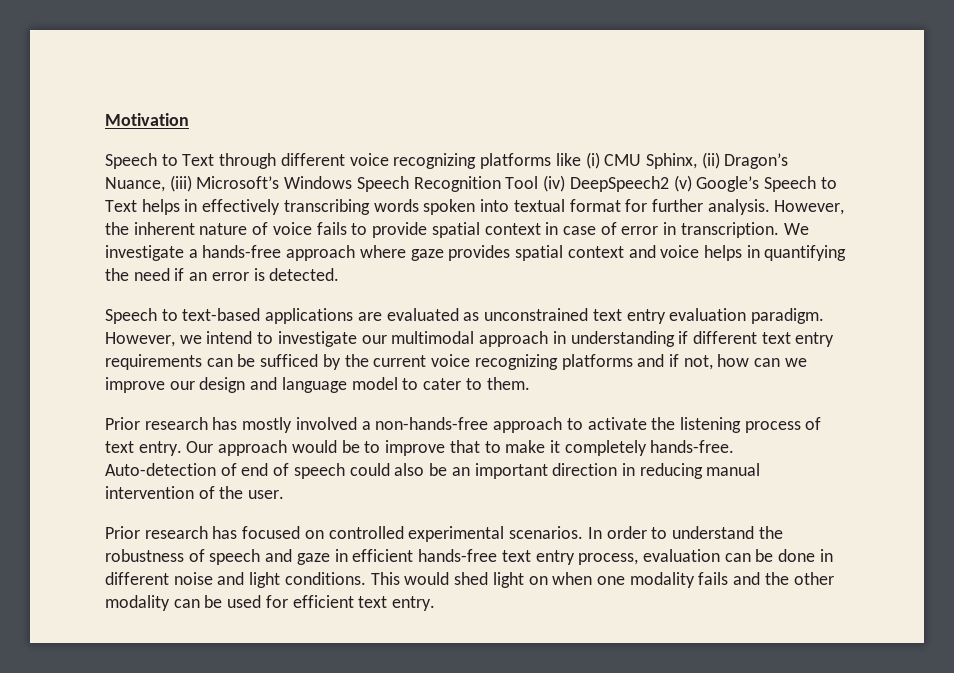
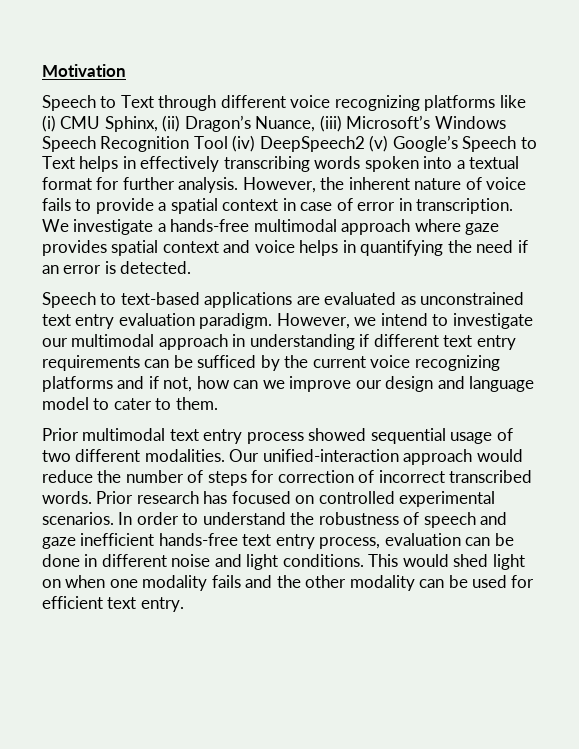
- Speech to Text through different voice recognizing platforms like (i) CMU Sphinx, (ii) Dragon’s Nuance, (iii) Microsoft’s Windows Speech Recognition Tool (iv) DeepSpeech2 (v) Google’s Speech to Text helps in effectively transcribing words spoken into textual format for further analysis.
+ Speech to Text through different voice recognizing platforms like (i) CMU Sphinx, (ii) Dragon’s Nuance, (iii) Microsoft’s Windows Speech Recognition Tool (iv) DeepSpeech2 (v) Google’s Speech to Text helps in effectively transcribing words spoken into a textual format for further analysis.
- However, the inherent nature of voice fails to provide spatial context in case of error in transcription.
+ However, the inherent nature of voice fails to provide a spatial context in case of error in transcription.
- We investigate a hands-free approach where gaze provides spatial context and voice helps in quantifying the need if an error is detected.
+ We investigate a hands-free multimodal approach where gaze provides spatial context and voice helps in quantifying the need if an error is detected.
- Prior research has mostly involved a non-hands-free approach to activate the listening process of text entry. Our approach would be to improve that to make it completely hands-free. Auto-detection of end of speech could also be an important direction in reducing manual intervention of the user.
- Prior research has focused on controlled experimental scenarios.
+ Prior multimodal text entry process showed sequential usage of two different modalities. Our unified-interaction approach would reduce the number of steps for correction of incorrect transcribed words. Prior research has focused on controlled experimental scenarios.
- In order to understand the robustness of speech and gaze in efficient hands-free text entry process, evaluation can be done in different noise and light conditions.
+ In order to understand the robustness of speech and gaze inefficient hands-free text entry process, evaluation can be done in different noise and light conditions.

